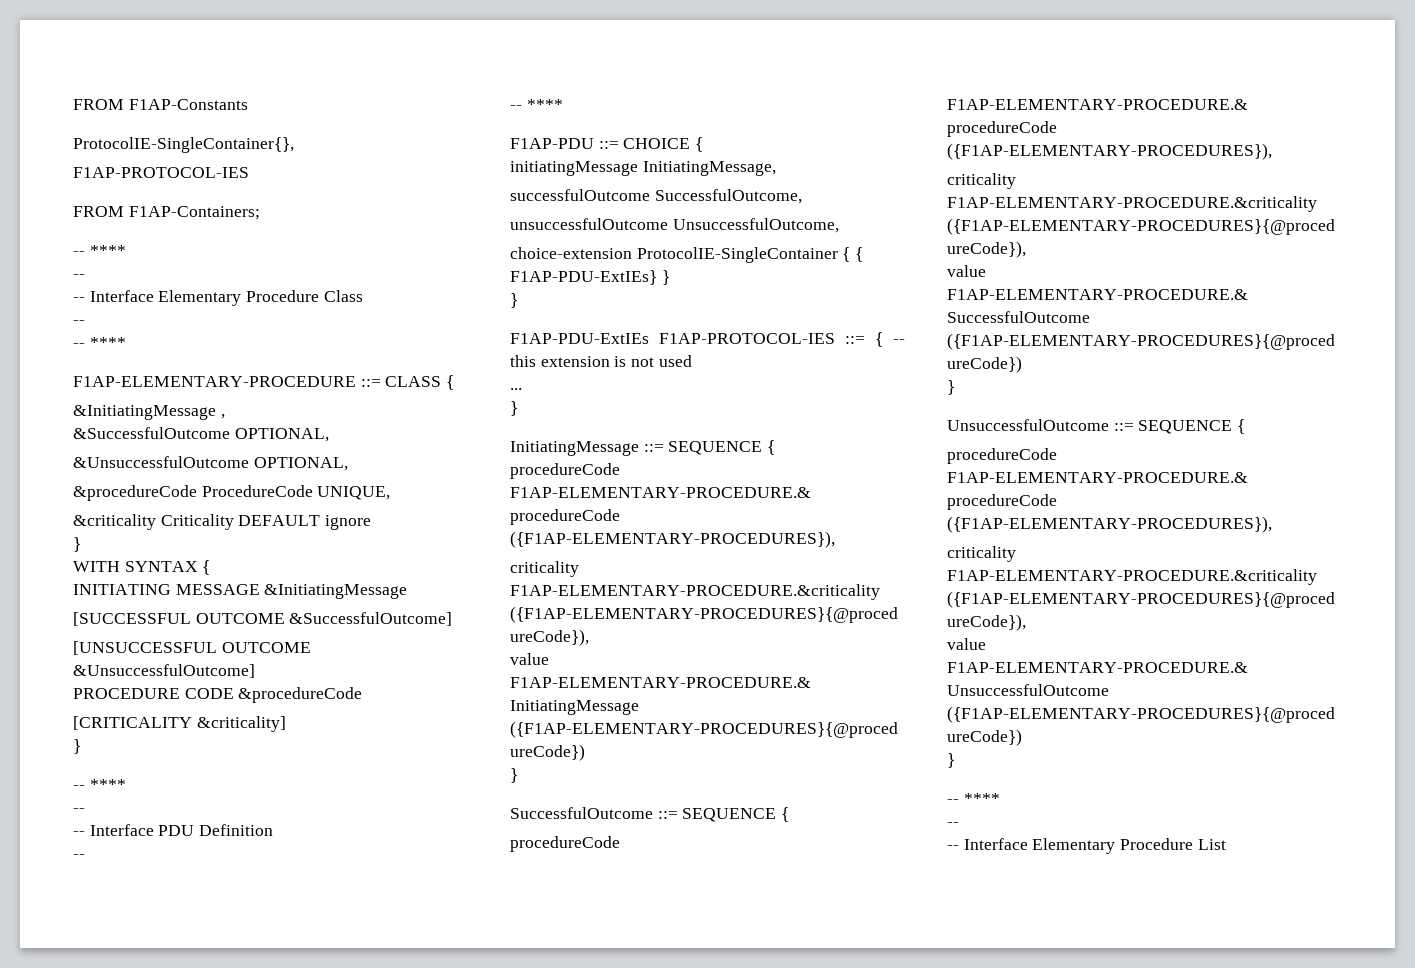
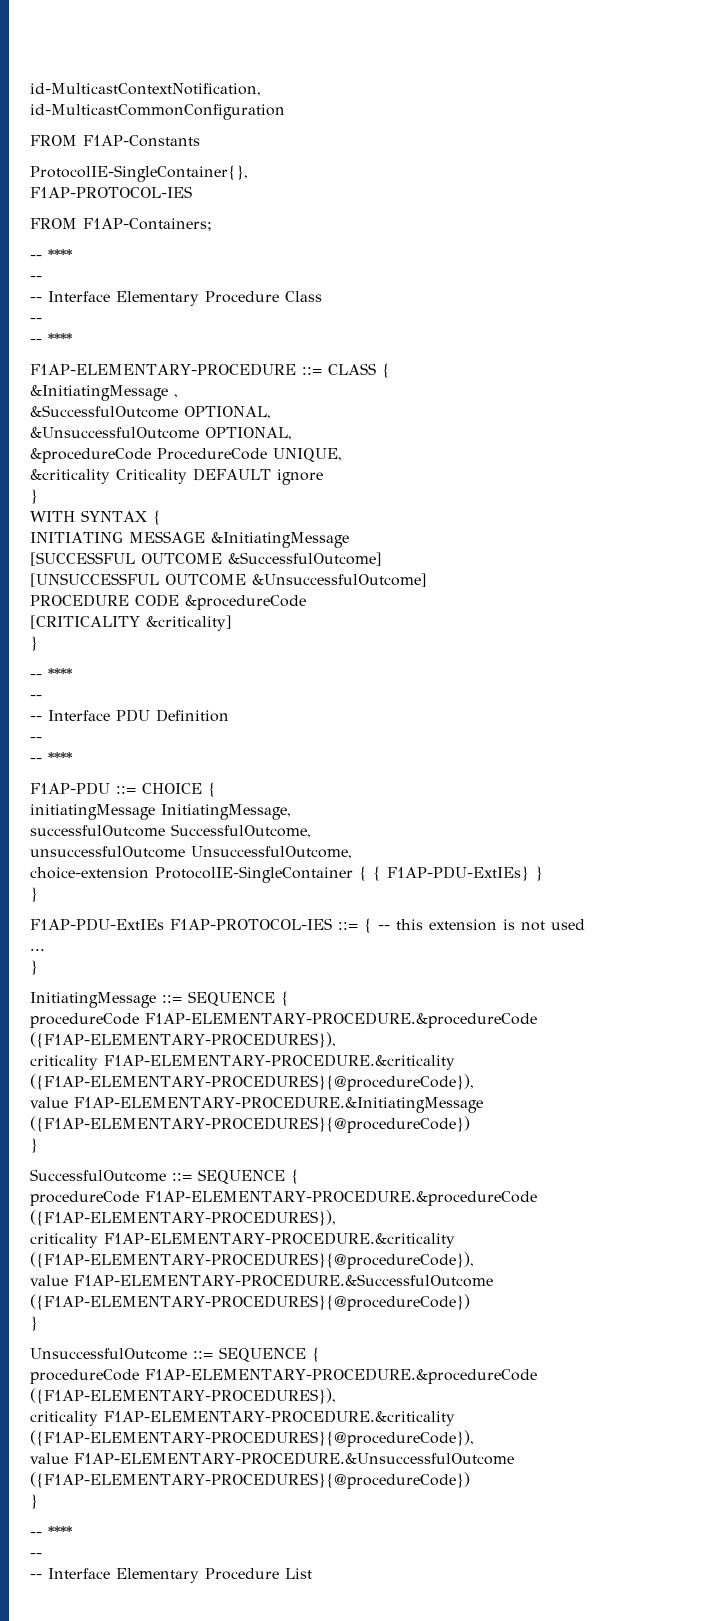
+ id-MulticastContextNotification,
+ id-MulticastCommonConfiguration

